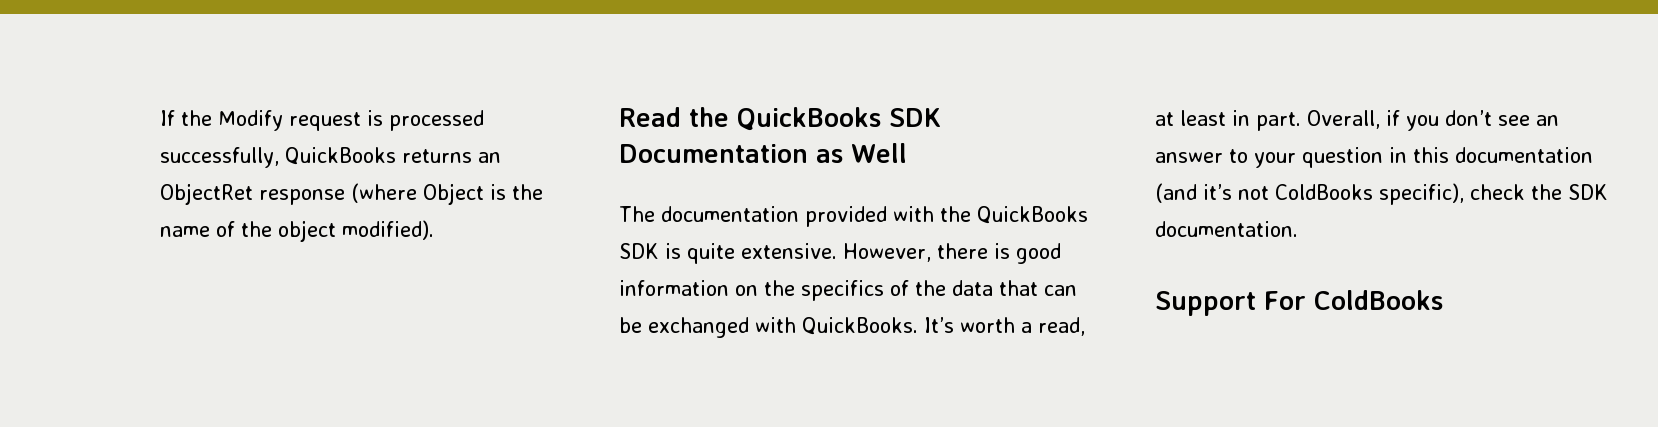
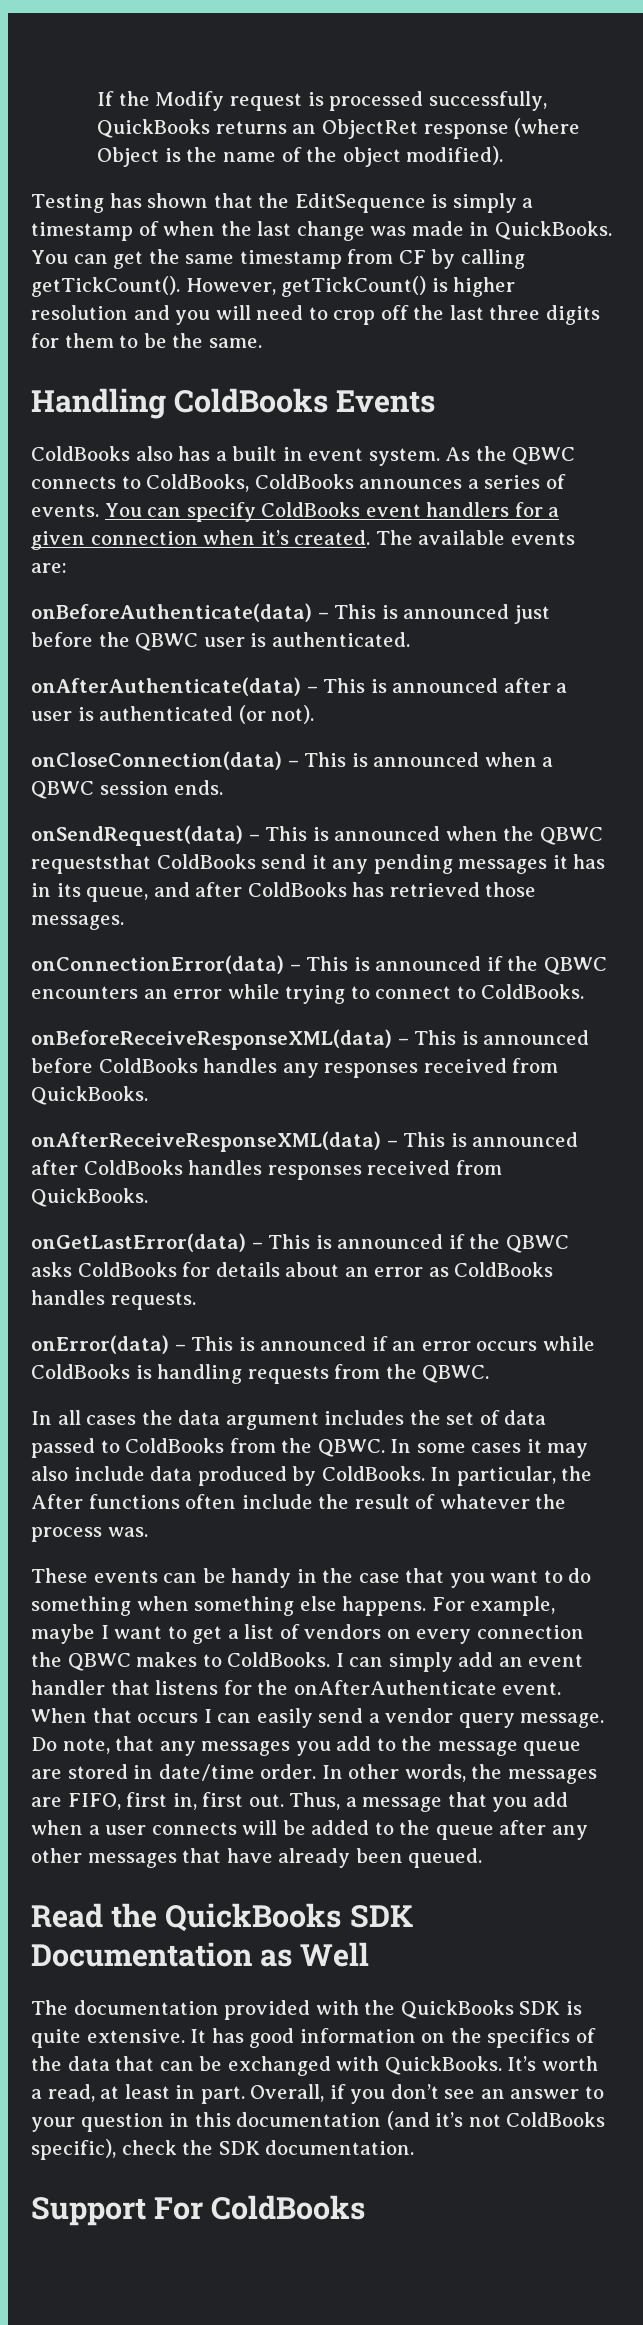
+ Testing has shown that the EditSequence is simply a timestamp of when the last change was made in QuickBooks. You can get the same timestamp from CF by calling getTickCount(). However, getTickCount() is higher resolution and you will need to crop off the last three digits for them to be the same.
+ Handling ColdBooks Events
+ ColdBooks also has a built in event system. As the QBWC connects to ColdBooks, ColdBooks announces a series of events. You can specify ColdBooks event handlers for a given connection when it’s created. The available events are:
+ onBeforeAuthenticate(data) – This is announced just before the QBWC user is authenticated.
+ onAfterAuthenticate(data) – This is announced after a user is authenticated (or not).
+ onCloseConnection(data) – This is announced when a QBWC session ends.
+ onSendRequest(data) – This is announced when the QBWC requeststhat ColdBooks send it any pending messages it has in its queue, and after ColdBooks has retrieved those messages.
+ onConnectionError(data) – This is announced if the QBWC encounters an error while trying to connect to ColdBooks.
+ onBeforeReceiveResponseXML(data) – This is announced before ColdBooks handles any responses received from QuickBooks.
+ onAfterReceiveResponseXML(data) – This is announced after ColdBooks handles responses received from QuickBooks.
+ onGetLastError(data) – This is announced if the QBWC asks ColdBooks for details about an error as ColdBooks handles requests.
+ onError(data) – This is announced if an error occurs while ColdBooks is handling requests from the QBWC.
+ In all cases the data argument includes the set of data passed to ColdBooks from the QBWC. In some cases it may also include data produced by ColdBooks. In particular, the After functions often include the result of whatever the process was.
+ These events can be handy in the case that you want to do something when something else happens. For example, maybe I want to get a list of vendors on every connection the QBWC makes to ColdBooks. I can simply add an event handler that listens for the onAfterAuthenticate event. When that occurs I can easily send a vendor query message. Do note, that any messages you add to the message queue are stored in date/time order. In other words, the messages are FIFO, first in, first out. Thus, a message that you add when a user connects will be added to the queue after any other messages that have already been queued.
- However, there is good information on the specifics of the data that can be exchanged with QuickBooks.
+ It has good information on the specifics of the data that can be exchanged with QuickBooks.

